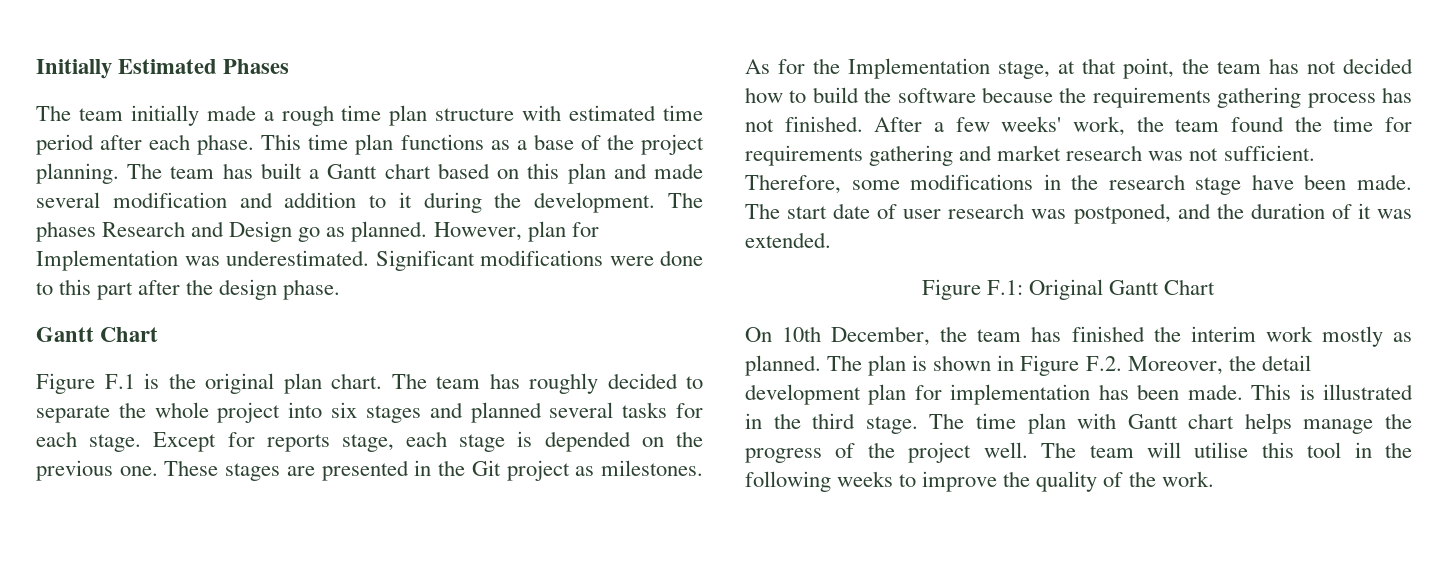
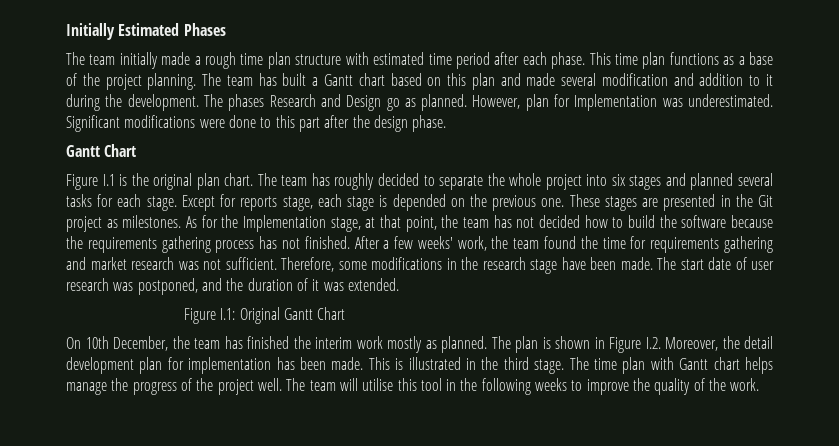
- Figure F.1 is the original plan chart.
+ Figure I.1 is the original plan chart.
- Figure F.1: Original Gantt Chart
+ Figure I.1: Original Gantt Chart
- The plan is shown in Figure F.2. Moreover, the detail development plan for implementation has been made.
+ The plan is shown in Figure I.2. Moreover, the detail development plan for implementation has been made.

